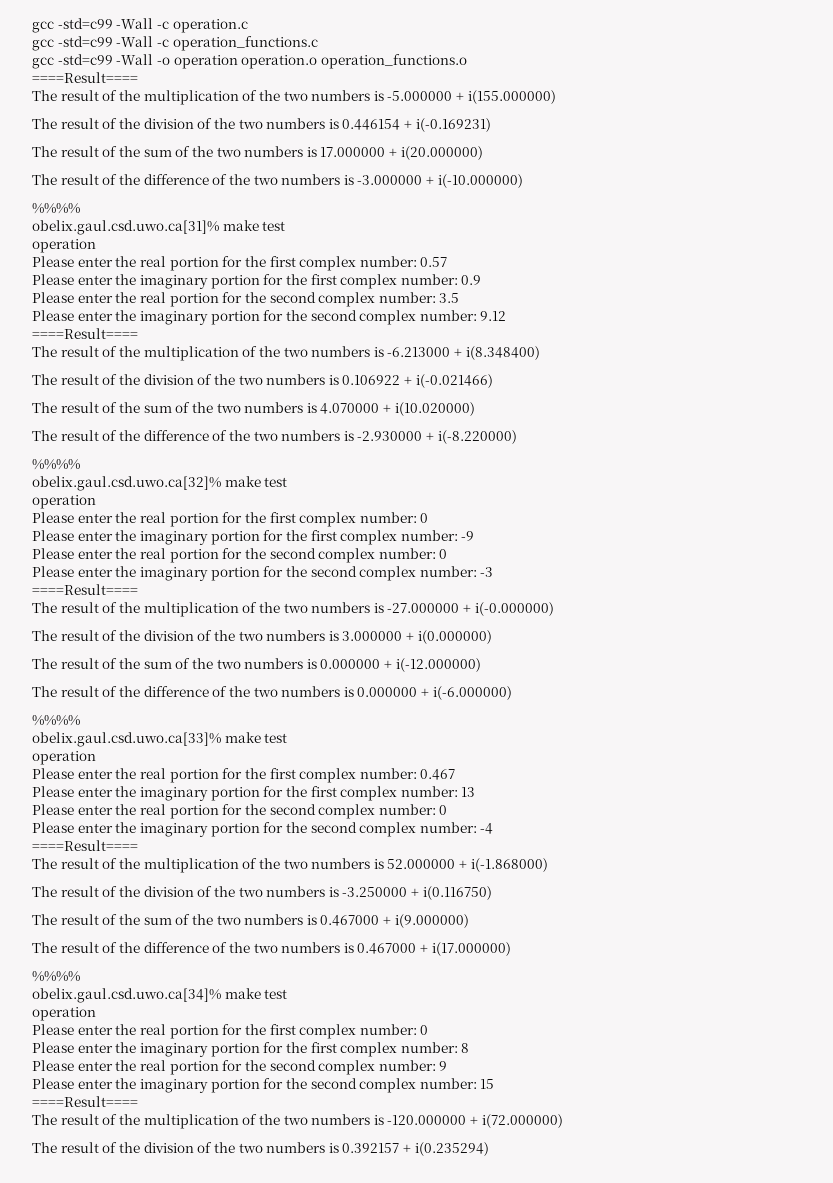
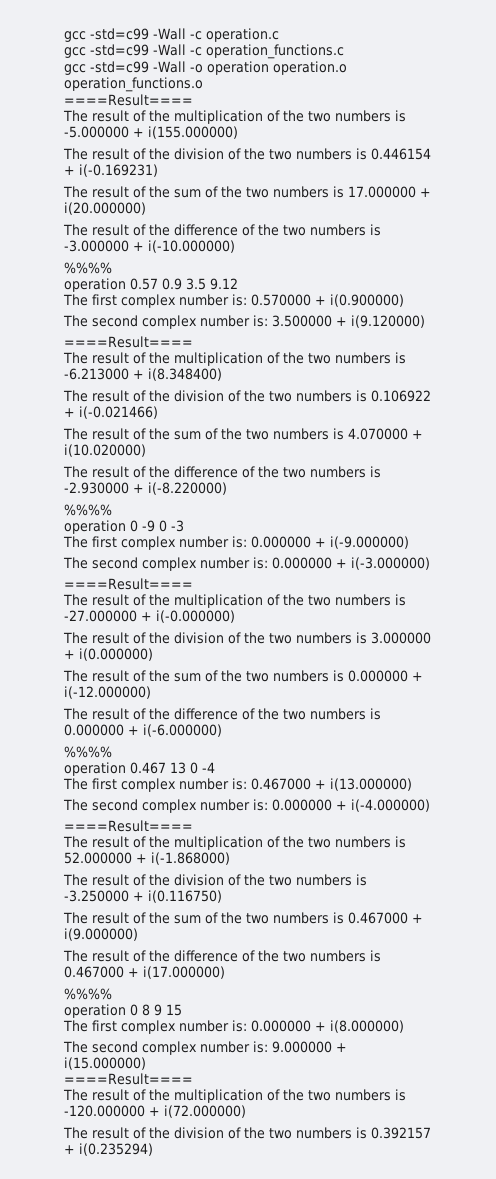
- obelix.gaul.csd.uwo.ca[31]% make test
- operation
- Please enter the real portion for the first complex number: 0.57
- Please enter the imaginary portion for the first complex number: 0.9
- Please enter the real portion for the second complex number: 3.5
- Please enter the imaginary portion for the second complex number: 9.12
+ operation 0.57 0.9 3.5 9.12
+ The first complex number is: 0.570000 + i(0.900000)
+ The second complex number is: 3.500000 + i(9.120000)
- obelix.gaul.csd.uwo.ca[32]% make test
- operation
- Please enter the real portion for the first complex number: 0
- Please enter the imaginary portion for the first complex number: -9
- Please enter the real portion for the second complex number: 0
- Please enter the imaginary portion for the second complex number: -3
+ operation 0 -9 0 -3
+ The first complex number is: 0.000000 + i(-9.000000)
+ The second complex number is: 0.000000 + i(-3.000000)
- obelix.gaul.csd.uwo.ca[33]% make test
- operation
- Please enter the real portion for the first complex number: 0.467
- Please enter the imaginary portion for the first complex number: 13
- Please enter the real portion for the second complex number: 0
- Please enter the imaginary portion for the second complex number: -4
+ operation 0.467 13 0 -4
+ The first complex number is: 0.467000 + i(13.000000)
+ The second complex number is: 0.000000 + i(-4.000000)
- obelix.gaul.csd.uwo.ca[34]% make test
- operation
- Please enter the real portion for the first complex number: 0
- Please enter the imaginary portion for the first complex number: 8
- Please enter the real portion for the second complex number: 9
- Please enter the imaginary portion for the second complex number: 15
+ operation 0 8 9 15
+ The first complex number is: 0.000000 + i(8.000000)
+ The second complex number is: 9.000000 + i(15.000000)

